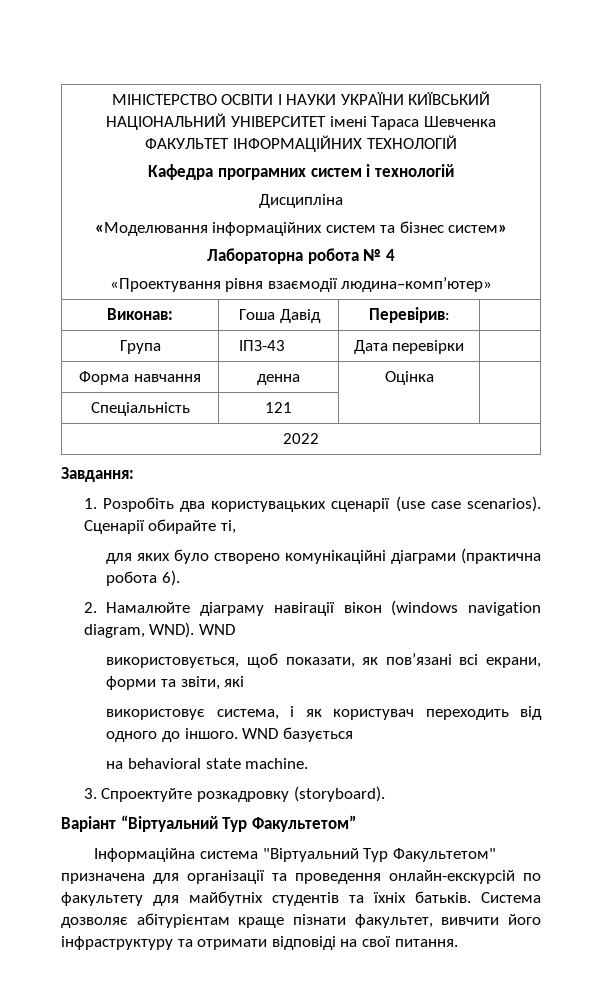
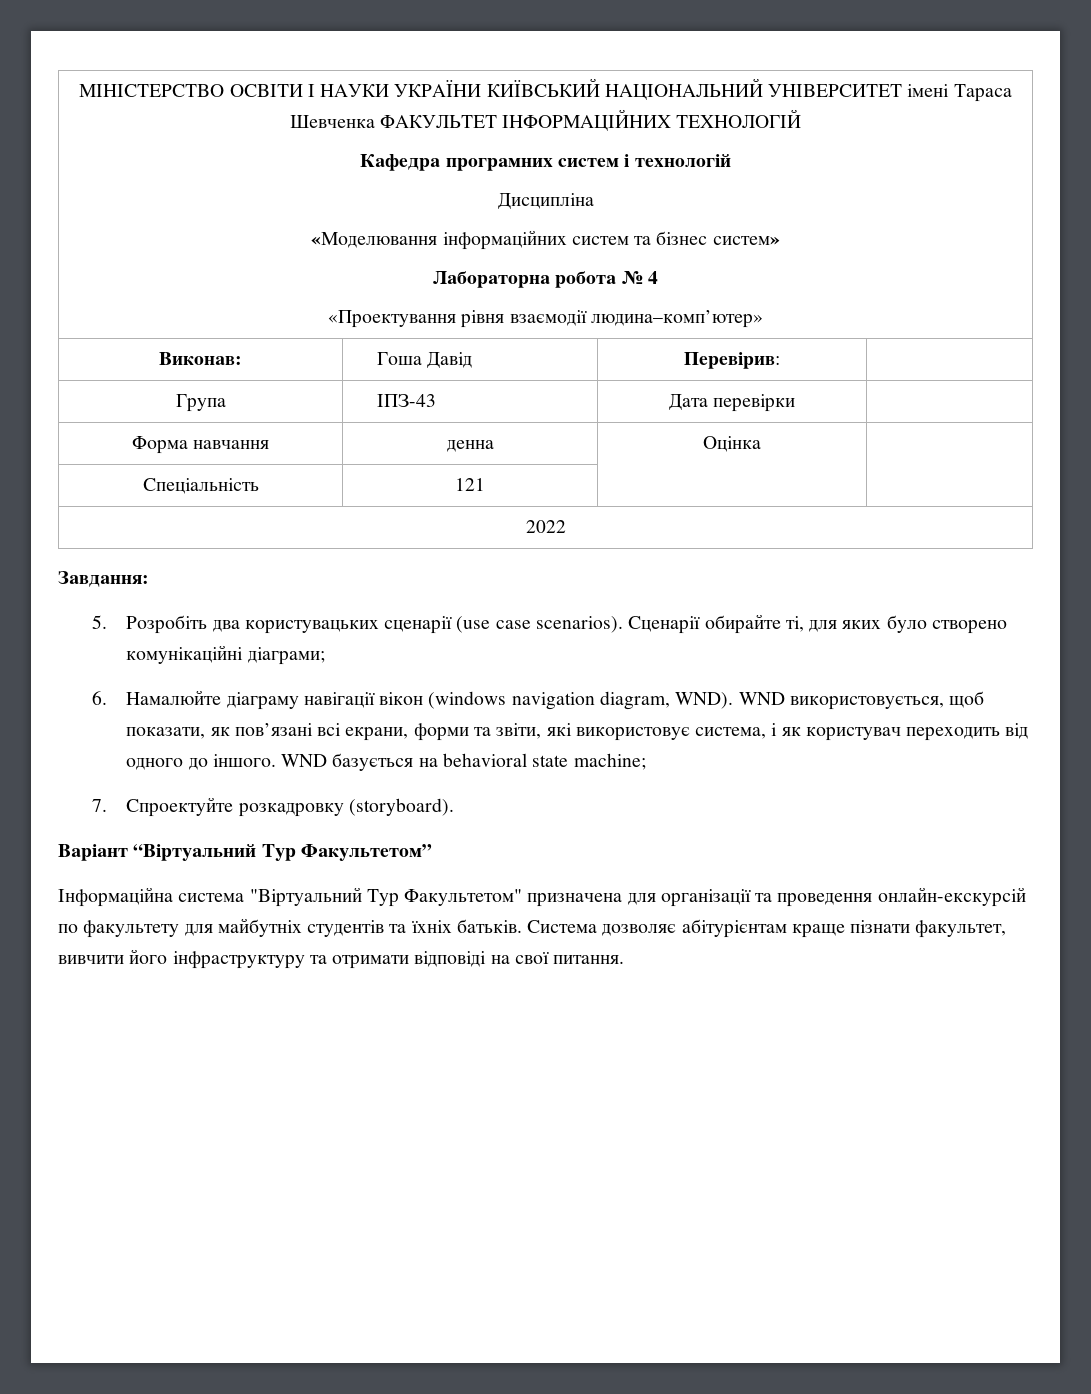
- 1. Розробіть два користувацьких сценарії (use case scenarios).
+ 5. Розробіть два користувацьких сценарії (use case scenarios).
- Сценарії обирайте ті,
- для яких було створено комунікаційні діаграми (практична робота 6).
- 2. Намалюйте діаграму навігації вікон (windows navigation diagram, WND). WND
- використовується, щоб показати, як пов’язані всі екрани, форми та звіти, які
- використовує система, і як користувач переходить від одного до іншого.
+ Сценарії обирайте ті, для яких було створено комунікаційні діаграми;
+ 6. Намалюйте діаграму навігації вікон (windows navigation diagram, WND). WND використовується, щоб показати, як пов’язані всі екрани, форми та звіти, які використовує система, і як користувач переходить від одного до іншого.
- WND базується
- на behavioral state machine.
- 3. Спроектуйте розкадровку (storyboard).
+ WND базується на behavioral state machine;
+ 7. Спроектуйте розкадровку (storyboard).

